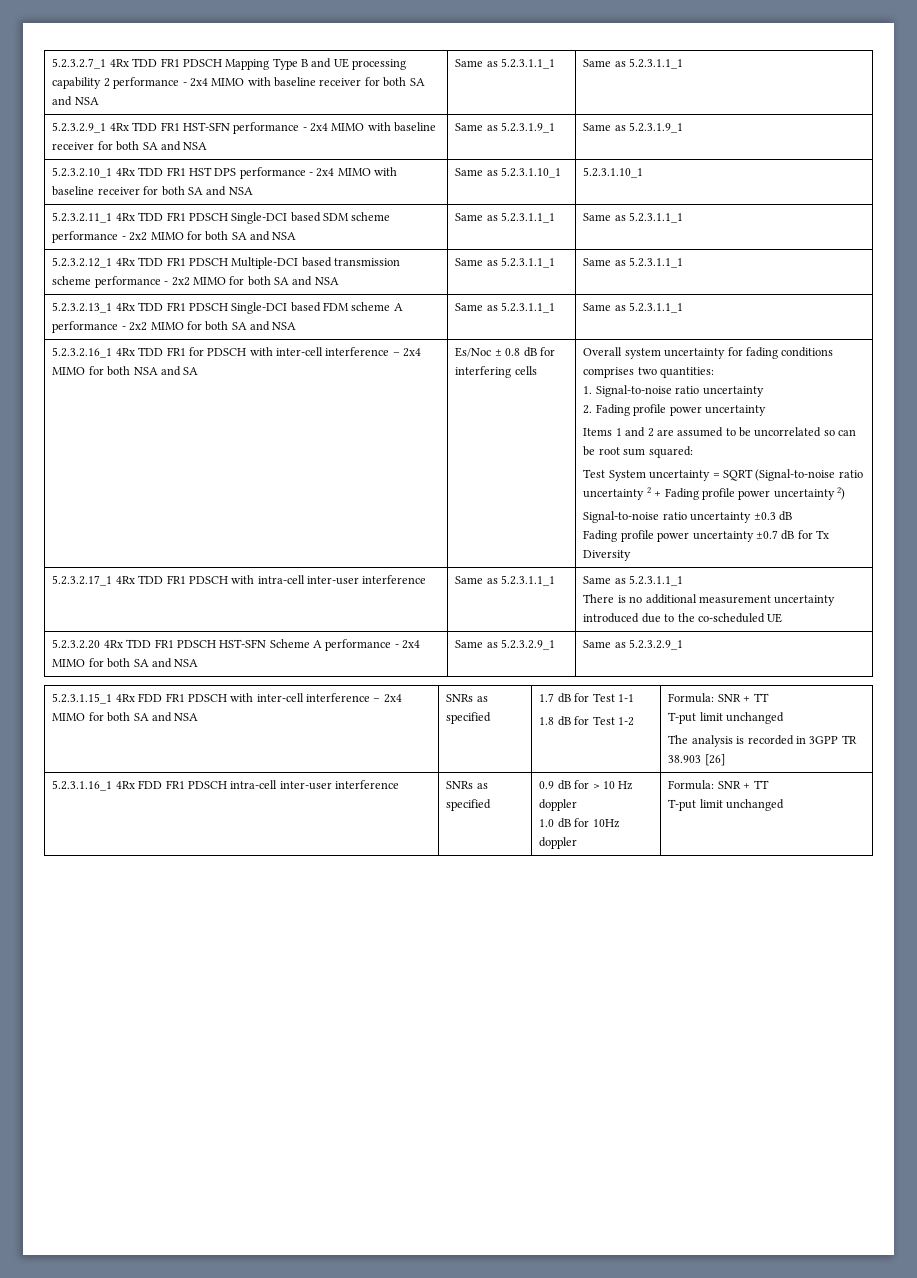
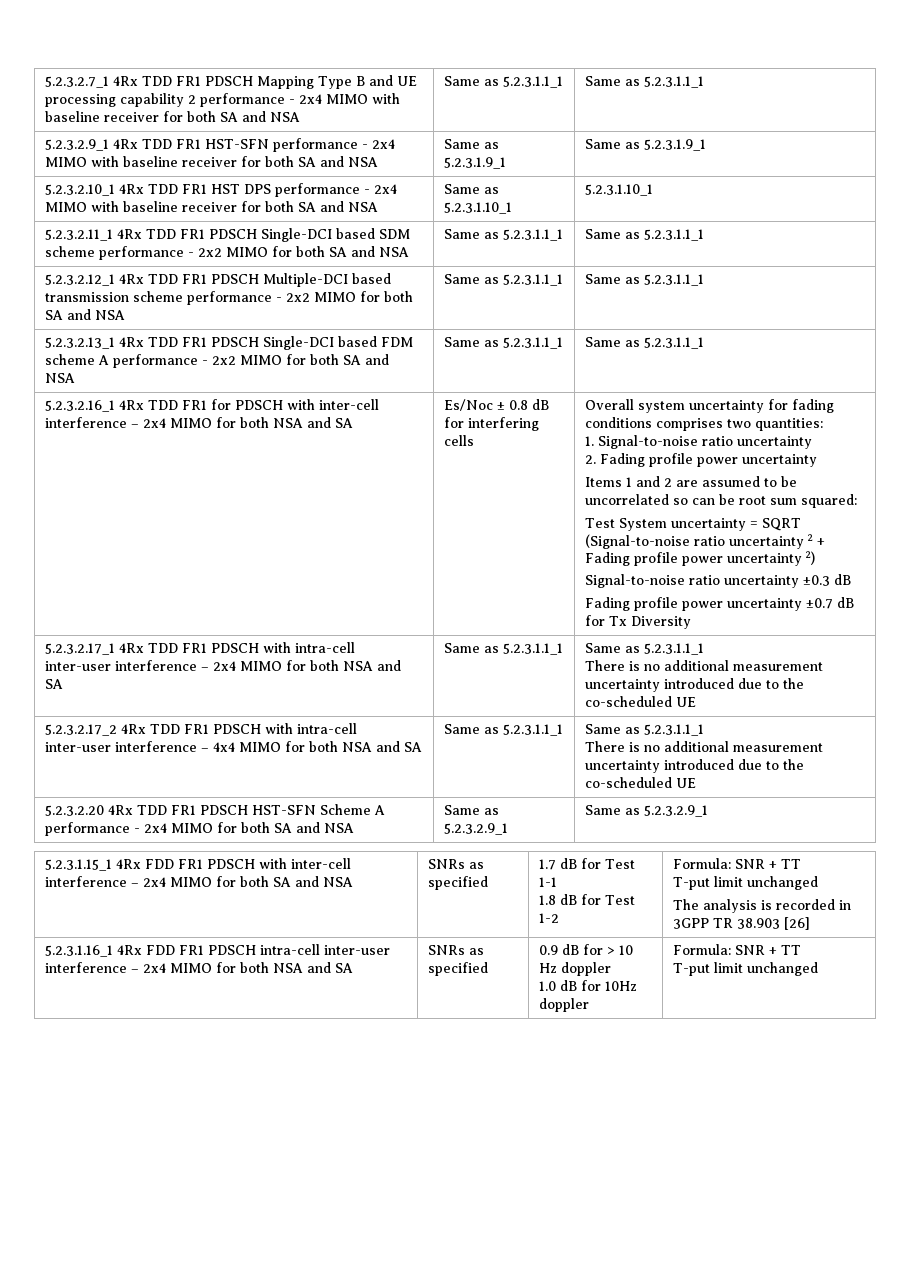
- 5.2.3.2.17_1 4Rx TDD FR1 PDSCH with intra-cell inter-user interference | Same as 5.2.3.1.1_1 | Same as 5.2.3.1.1_1
+ 5.2.3.2.17_1 4Rx TDD FR1 PDSCH with intra-cell inter-user interference – 2x4 MIMO for both NSA and SA | Same as 5.2.3.1.1_1 | Same as 5.2.3.1.1_1
+ There is no additional measurement uncertainty introduced due to the co-scheduled UE
+ 5.2.3.2.17_2 4Rx TDD FR1 PDSCH with intra-cell inter-user interference – 4x4 MIMO for both NSA and SA | Same as 5.2.3.1.1_1 | Same as 5.2.3.1.1_1
- 5.2.3.1.16_1 4Rx FDD FR1 PDSCH intra-cell inter-user interference | SNRs as specified | 0.9 dB for > 10 Hz doppler
+ 5.2.3.1.16_1 4Rx FDD FR1 PDSCH intra-cell inter-user interference – 2x4 MIMO for both NSA and SA | SNRs as specified | 0.9 dB for > 10 Hz doppler

